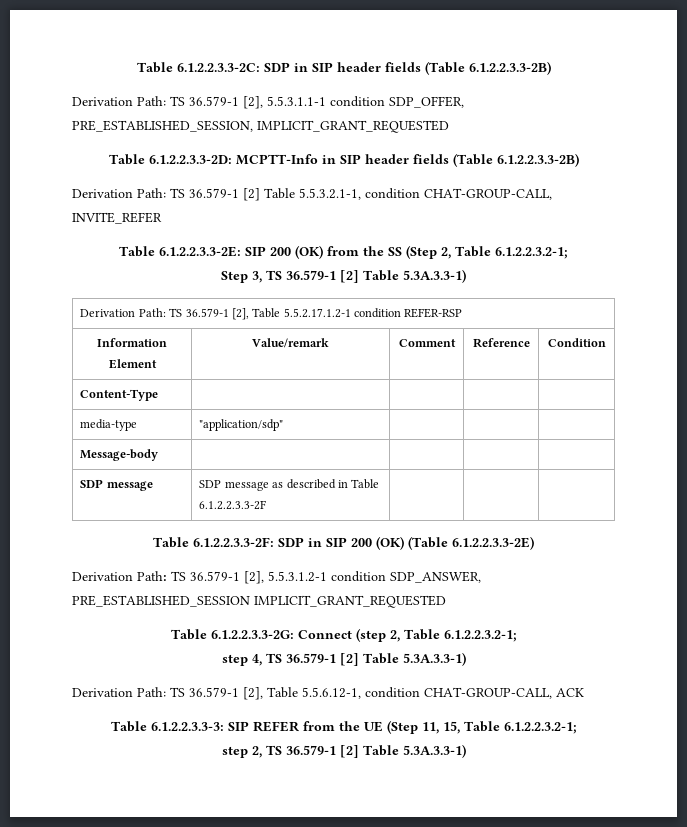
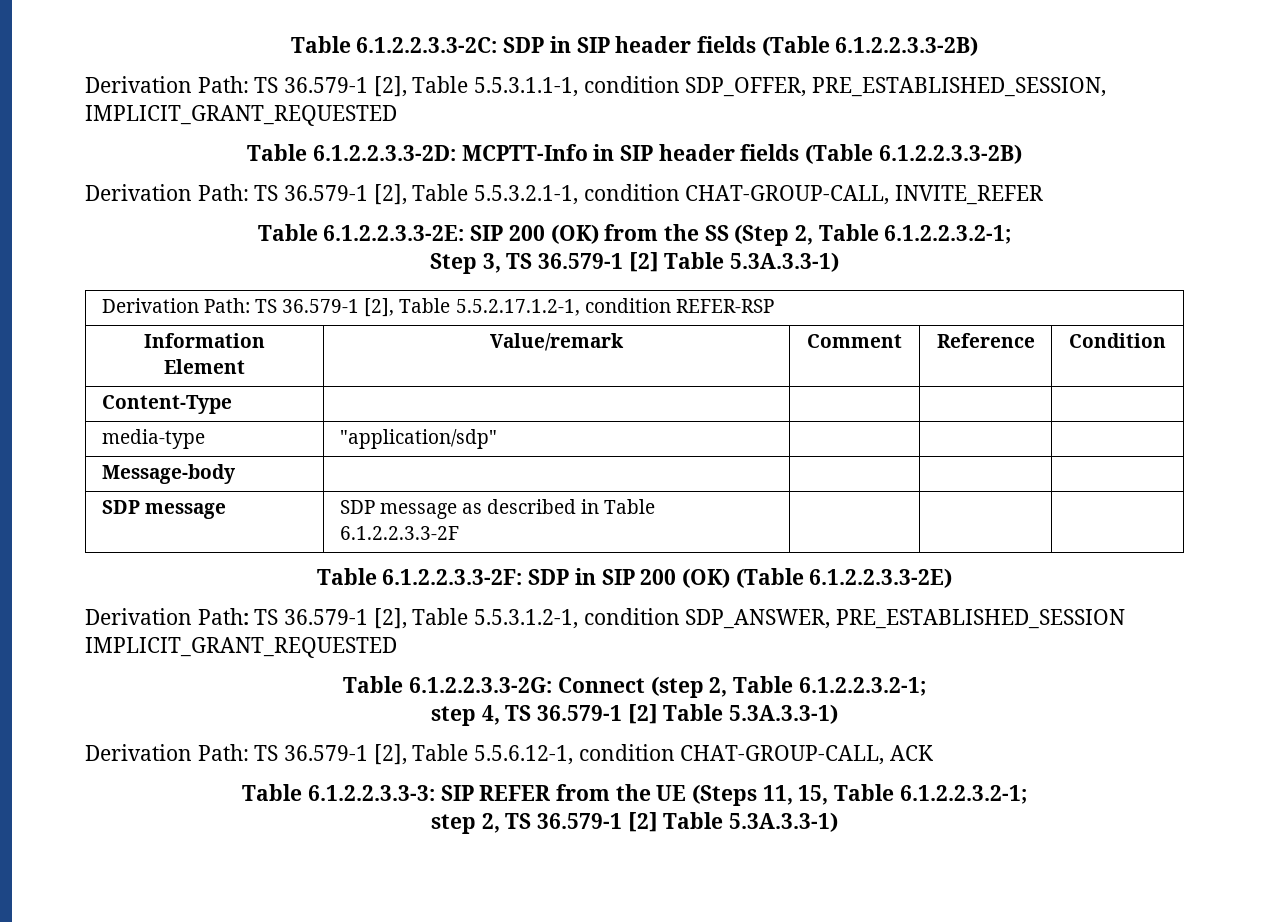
- Derivation Path: TS 36.579-1 [2], 5.5.3.1.1-1 condition SDP_OFFER, PRE_ESTABLISHED_SESSION, IMPLICIT_GRANT_REQUESTED
+ Derivation Path: TS 36.579-1 [2], Table 5.5.3.1.1-1, condition SDP_OFFER, PRE_ESTABLISHED_SESSION, IMPLICIT_GRANT_REQUESTED
- Derivation Path: TS 36.579-1 [2] Table 5.5.3.2.1-1, condition CHAT-GROUP-CALL, INVITE_REFER
+ Derivation Path: TS 36.579-1 [2], Table 5.5.3.2.1-1, condition CHAT-GROUP-CALL, INVITE_REFER
- Derivation Path: TS 36.579-1 [2], Table 5.5.2.17.1.2-1 condition REFER-RSP
+ Derivation Path: TS 36.579-1 [2], Table 5.5.2.17.1.2-1, condition REFER-RSP
- Derivation Path: TS 36.579-1 [2], 5.5.3.1.2-1 condition SDP_ANSWER, PRE_ESTABLISHED_SESSION IMPLICIT_GRANT_REQUESTED
+ Derivation Path: TS 36.579-1 [2], Table 5.5.3.1.2-1, condition SDP_ANSWER, PRE_ESTABLISHED_SESSION IMPLICIT_GRANT_REQUESTED
- Table 6.1.2.2.3.3-3: SIP REFER from the UE (Step 11, 15, Table 6.1.2.2.3.2-1;
+ Table 6.1.2.2.3.3-3: SIP REFER from the UE (Steps 11, 15, Table 6.1.2.2.3.2-1;

